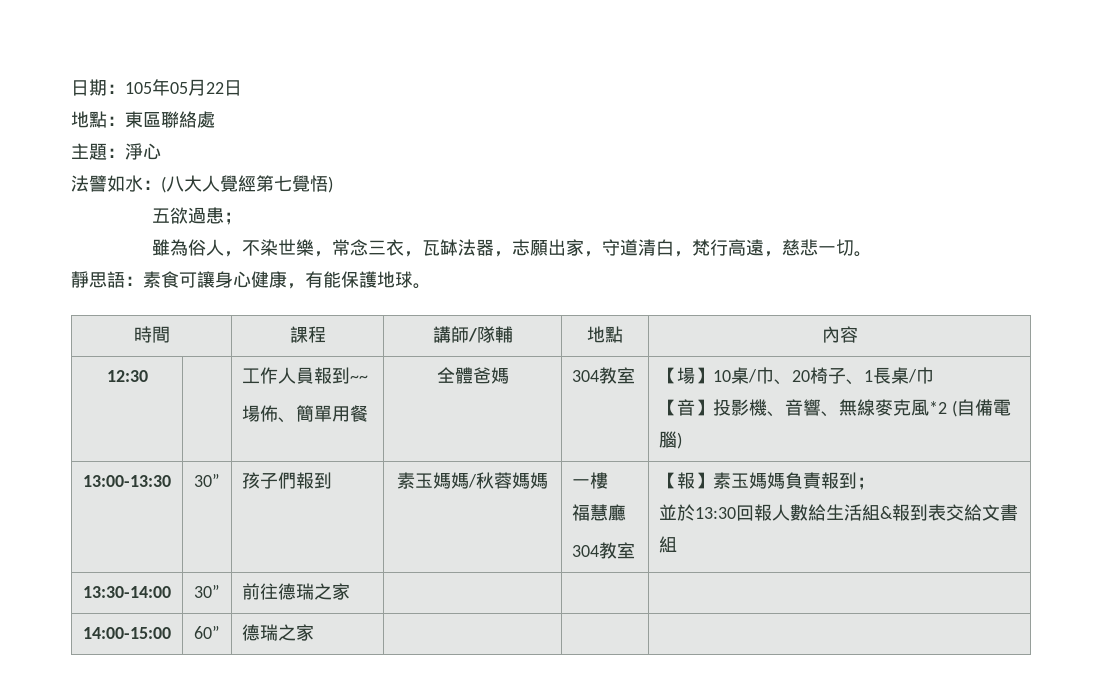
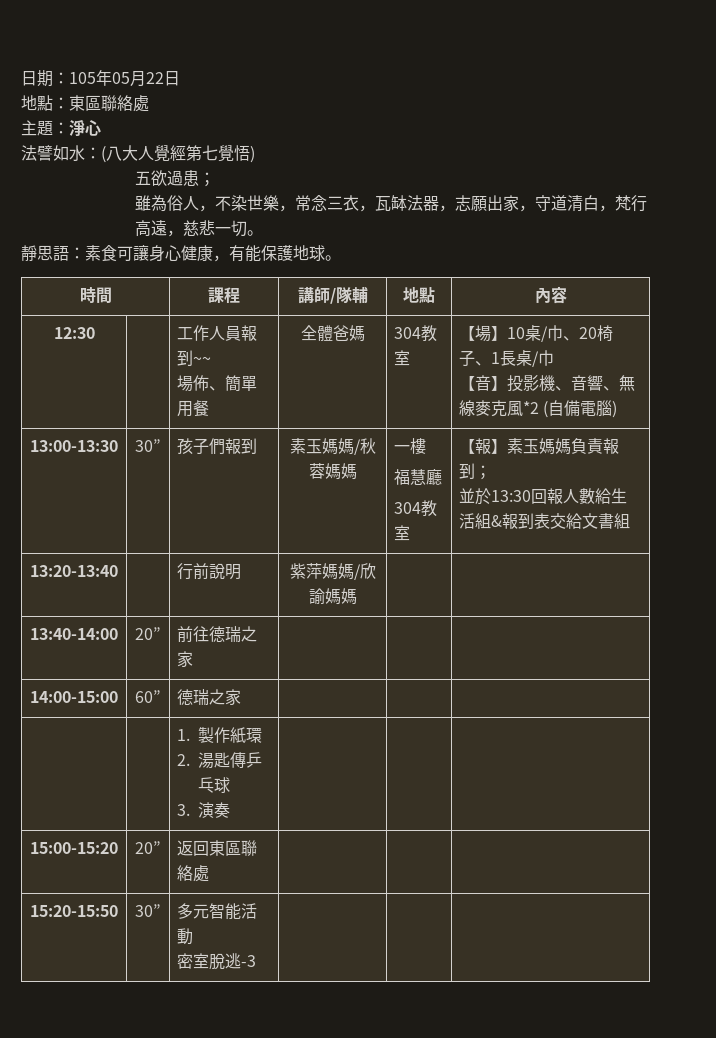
- 13:30-14:00 | 30” | 前往德瑞之家 | | |
+ 13:20-13:40 | | 行前說明 | 紫萍媽媽/欣諭媽媽 | |
+ 13:40-14:00 | 20” | 前往德瑞之家 | | |
+ | | 1.製作紙環
+ 2.湯匙傳乒乓球
+ 3.演奏 | | |
+ 15:00-15:20 | 20” | 返回東區聯絡處 | | |
+ 15:20-15:50 | 30” | 多元智能活動
+ 密室脫逃-3 | | |

